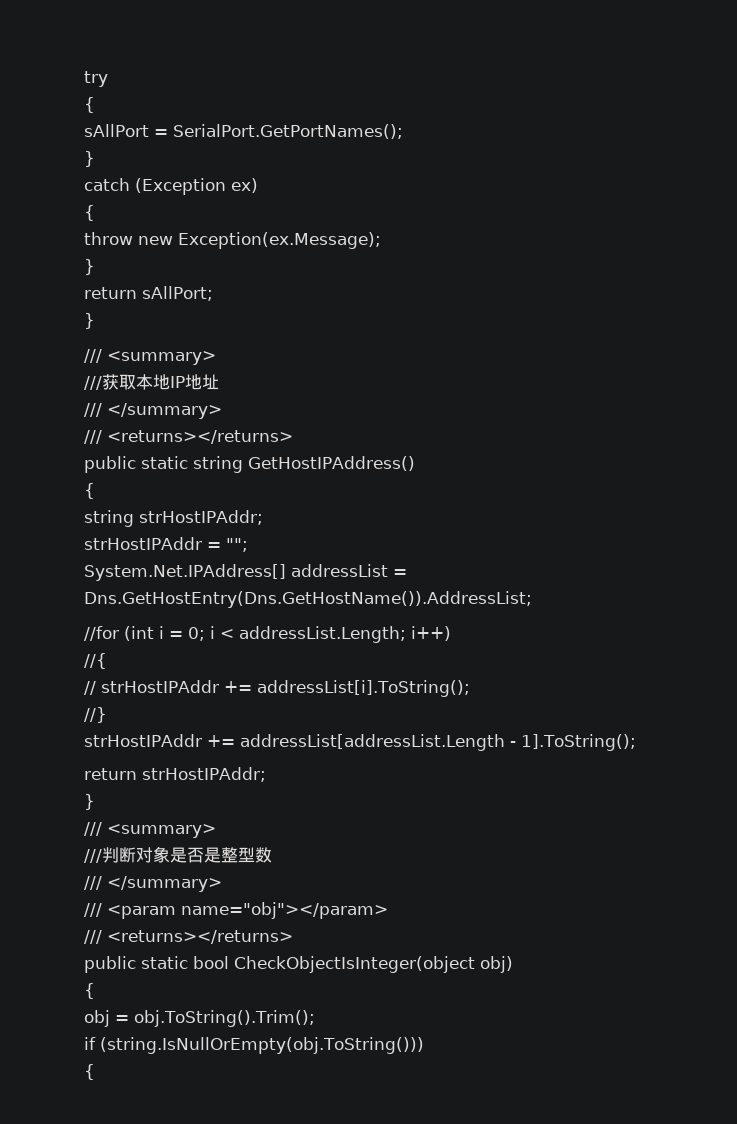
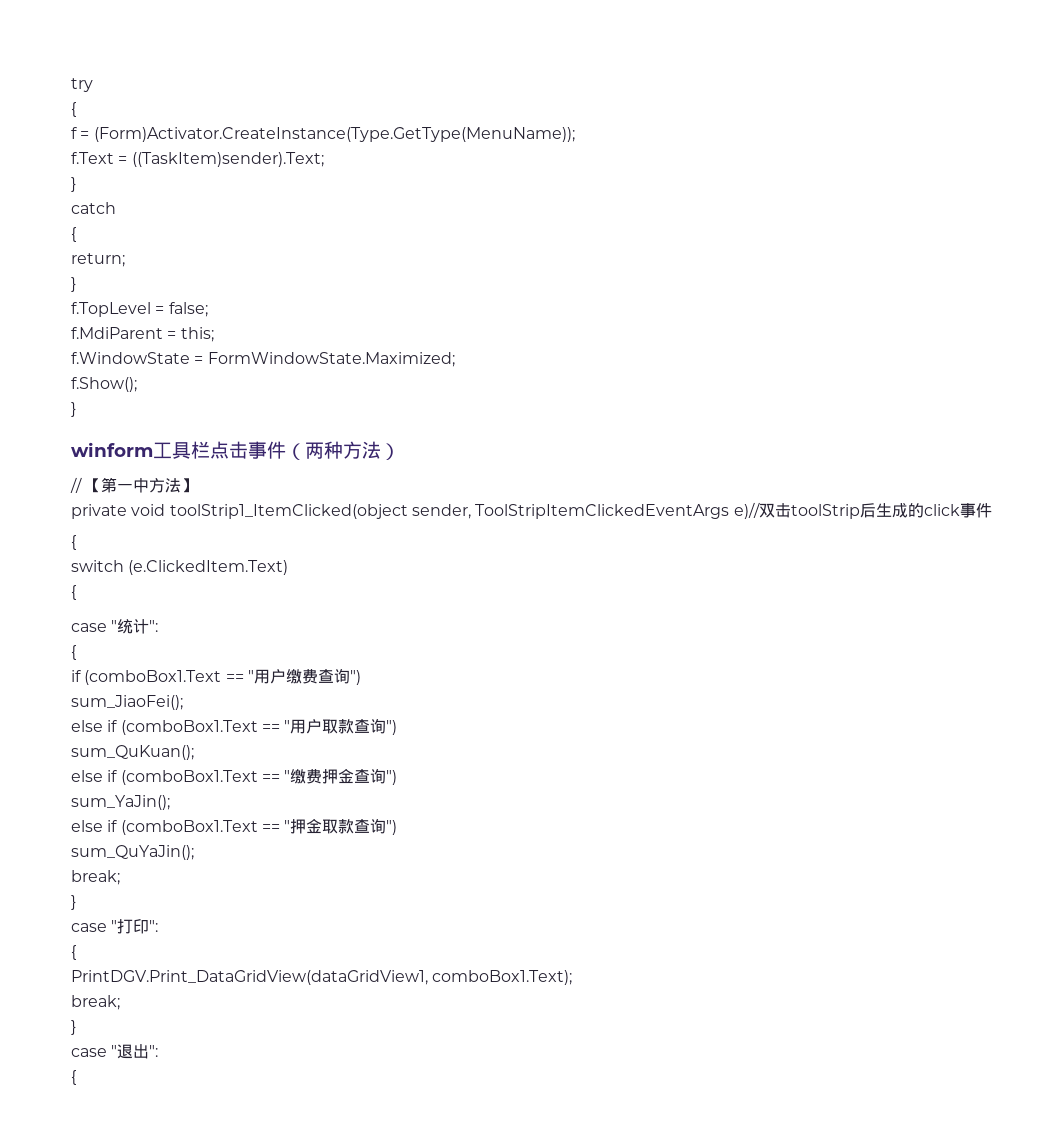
- sAllPort = SerialPort.GetPortNames();
+ f = (Form)Activator.CreateInstance(Type.GetType(MenuName));
+ f.Text = ((TaskItem)sender).Text;
- catch (Exception ex)
+ catch
  {
- throw new Exception(ex.Message);
+ return;
  }
- return sAllPort;
+ f.TopLevel = false;
+ f.MdiParent = this;
+ f.WindowState = FormWindowState.Maximized;
+ f.Show();
  }
- /// <summary>
- ///获取本地IP地址
- /// </summary>
- /// <returns></returns>
- public static string GetHostIPAddress()
+ winform工具栏点击事件（两种方法）
+ // 【第一中方法】
+ private void toolStrip1_ItemClicked(object sender, ToolStripItemClickedEventArgs e)//双击toolStrip后生成的click事件
  {
- string strHostIPAddr;
- strHostIPAddr = "";
- System.Net.IPAddress[] addressList = Dns.GetHostEntry(Dns.GetHostName()).AddressList;
- //for (int i = 0; i < addressList.Length; i++)
- //{
- // strHostIPAddr += addressList[i].ToString();
- //}
- strHostIPAddr += addressList[addressList.Length - 1].ToString();
- return strHostIPAddr;
+ switch (e.ClickedItem.Text)
+ {
+ case "统计":
+ {
+ if (comboBox1.Text == "用户缴费查询")
+ sum_JiaoFei();
+ else if (comboBox1.Text == "用户取款查询")
+ sum_QuKuan();
+ else if (comboBox1.Text == "缴费押金查询")
+ sum_YaJin();
+ else if (comboBox1.Text == "押金取款查询")
+ sum_QuYaJin();
+ break;
  }
- /// <summary>
- ///判断对象是否是整型数
- /// </summary>
- /// <param name="obj"></param>
- /// <returns></returns>
- public static bool CheckObjectIsInteger(object obj)
+ case "打印":
  {
- obj = obj.ToString().Trim();
- if (string.IsNullOrEmpty(obj.ToString()))
+ PrintDGV.Print_DataGridView(dataGridView1, comboBox1.Text);
+ break;
+ }
+ case "退出":

